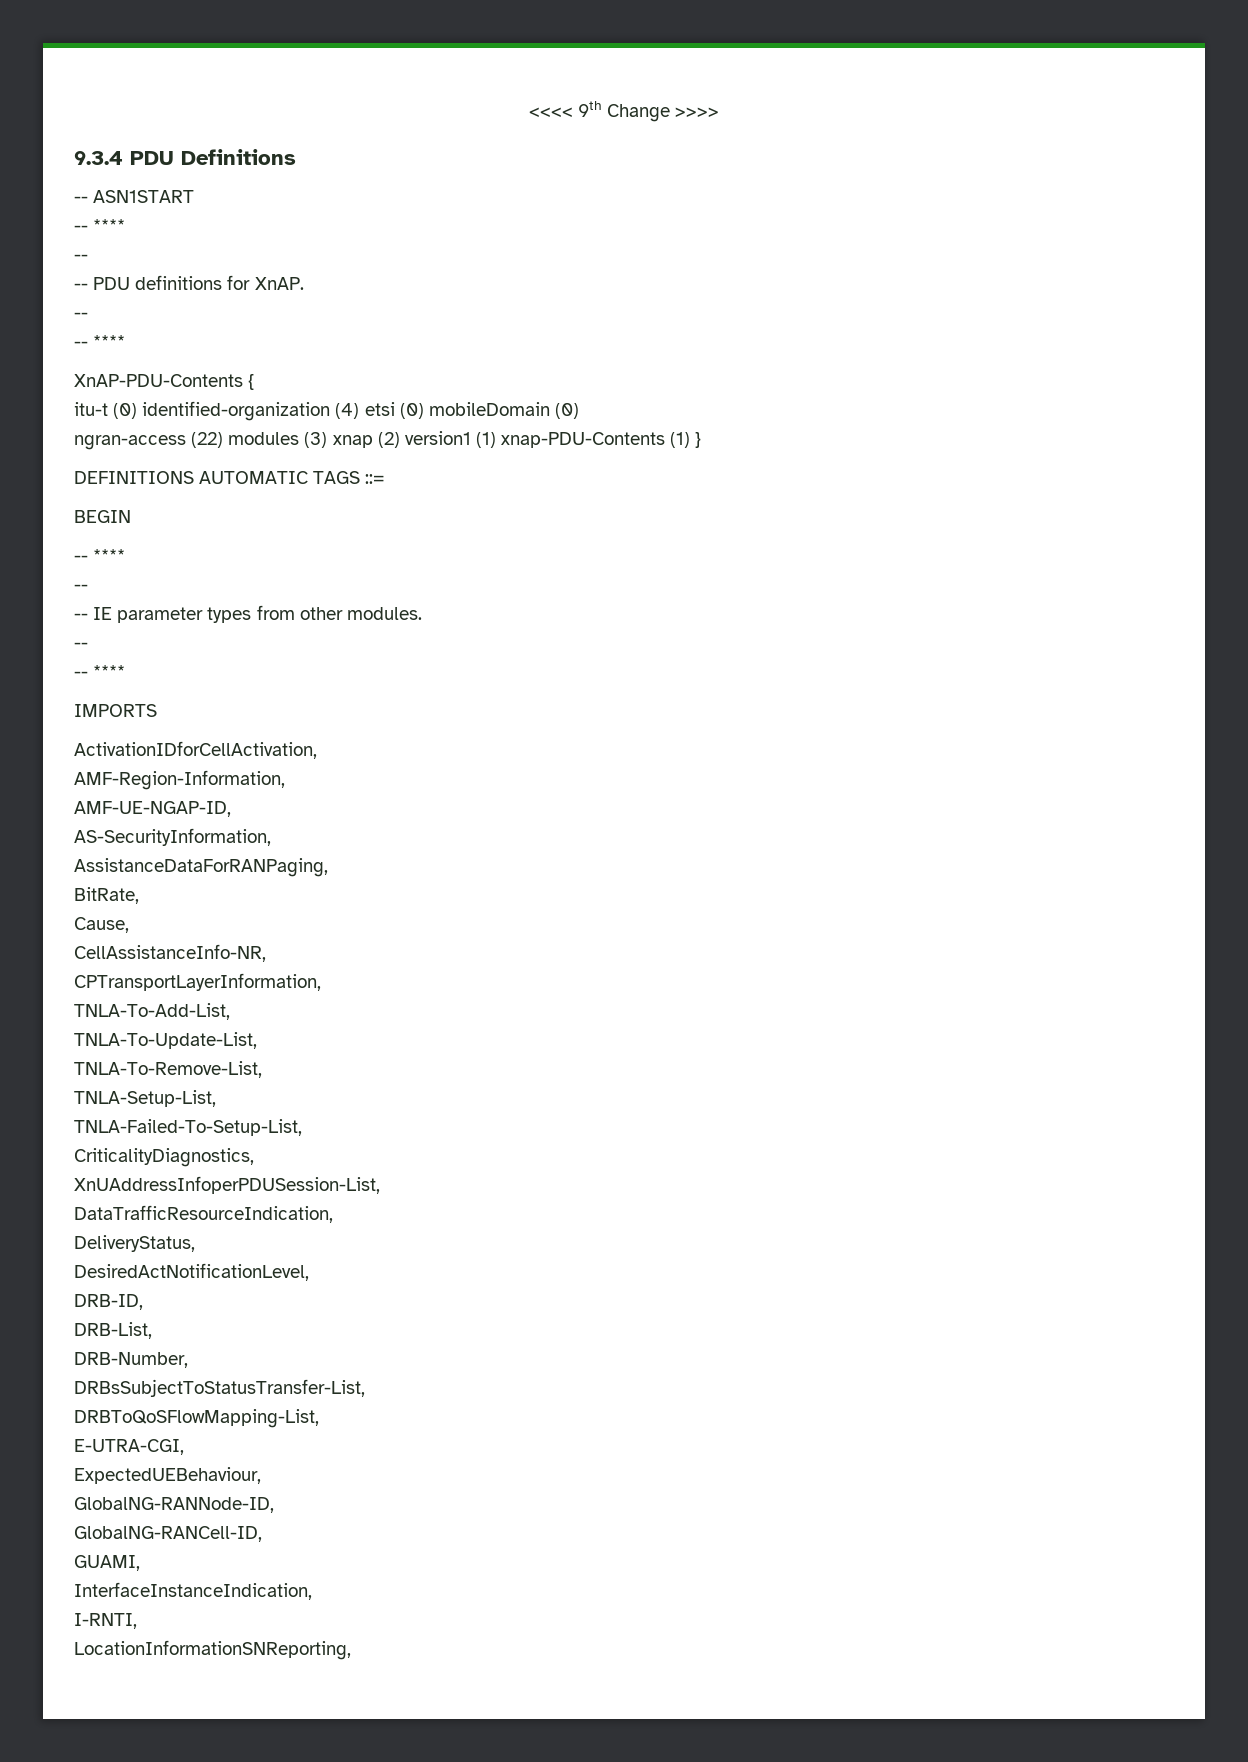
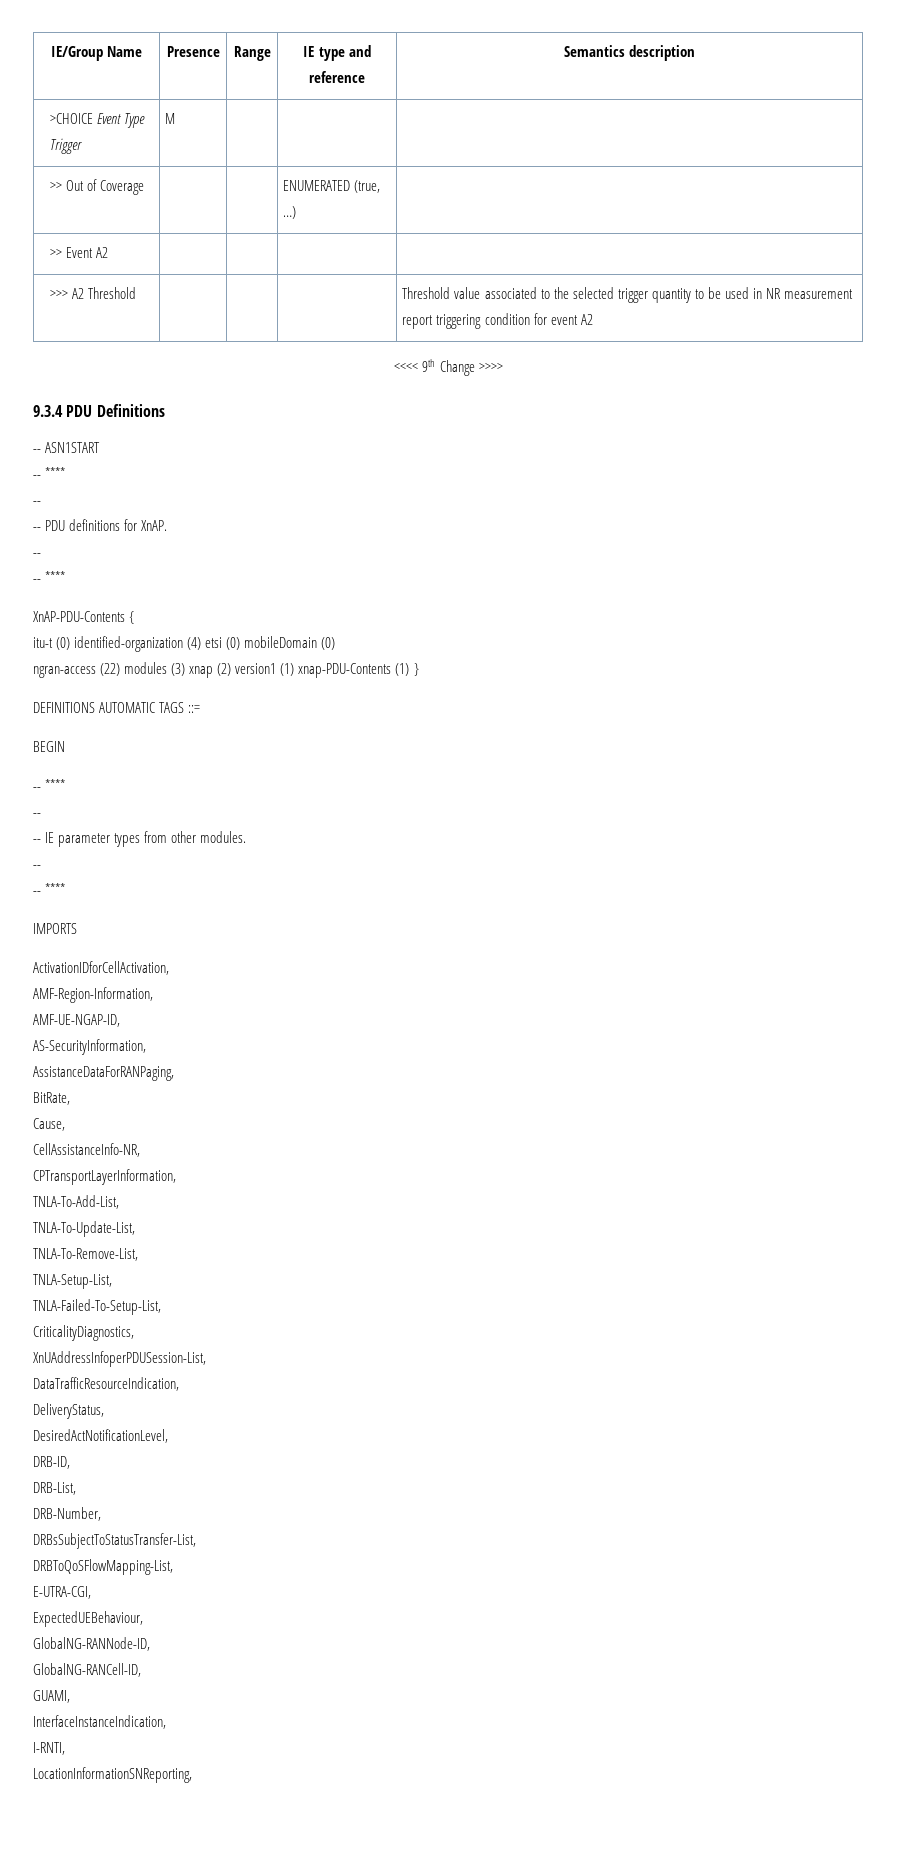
+ IE/Group Name | Presence | Range | IE type and reference | Semantics description
+ >CHOICE Event Type Trigger | M | | |
+ >> Out of Coverage | | | ENUMERATED (true, …) |
+ >> Event A2 | | | |
+ >>> A2 Threshold | | | | Threshold value associated to the selected trigger quantity to be used in NR measurement report triggering condition for event A2

